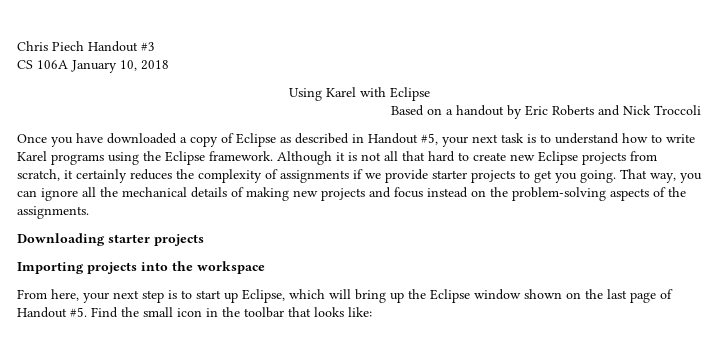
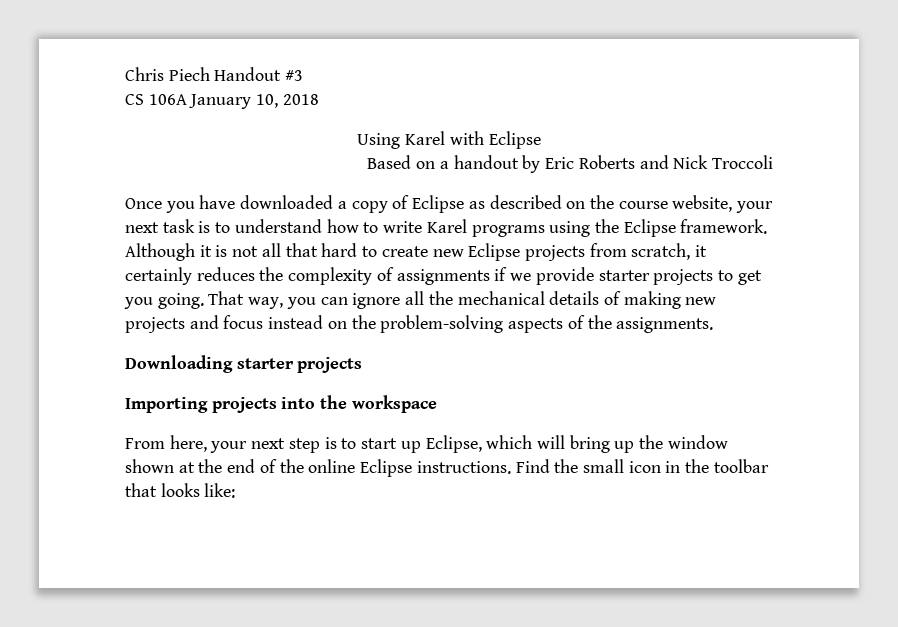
- Once you have downloaded a copy of Eclipse as described in Handout #5, your next task is to understand how to write Karel programs using the Eclipse framework.
+ Once you have downloaded a copy of Eclipse as described on the course website, your next task is to understand how to write Karel programs using the Eclipse framework.
- From here, your next step is to start up Eclipse, which will bring up the Eclipse window shown on the last page of Handout #5.
+ From here, your next step is to start up Eclipse, which will bring up the window shown at the end of the online Eclipse instructions.

